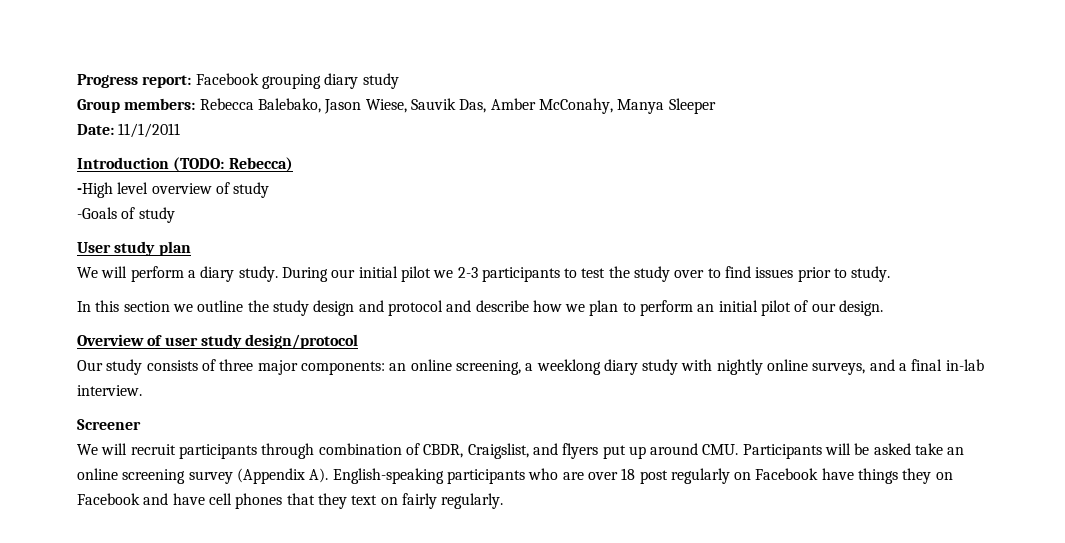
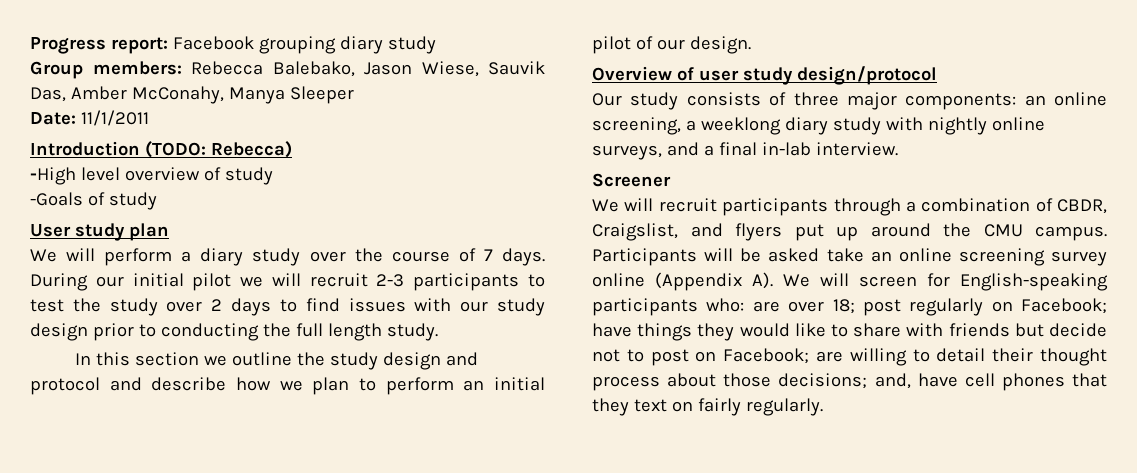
- We will perform a diary study.
+ We will perform a diary study over the course of 7 days.
- During our initial pilot we 2-3 participants to test the study over to find issues prior to study.
+ During our initial pilot we will recruit 2-3 participants to test the study over 2 days to find issues with our study design prior to conducting the full length study.
- We will recruit participants through combination of CBDR, Craigslist, and flyers put up around CMU. Participants will be asked take an online screening survey (Appendix A). English-speaking participants who are over 18 post regularly on Facebook have things they on Facebook and have cell phones that they text on fairly regularly.
+ We will recruit participants through a combination of CBDR, Craigslist, and flyers put up around the CMU campus. Participants will be asked take an online screening survey online (Appendix A). We will screen for English-speaking participants who: are over 18; post regularly on Facebook; have things they would like to share with friends but decide not to post on Facebook; are willing to detail their thought process about those decisions; and, have cell phones that they text on fairly regularly.

